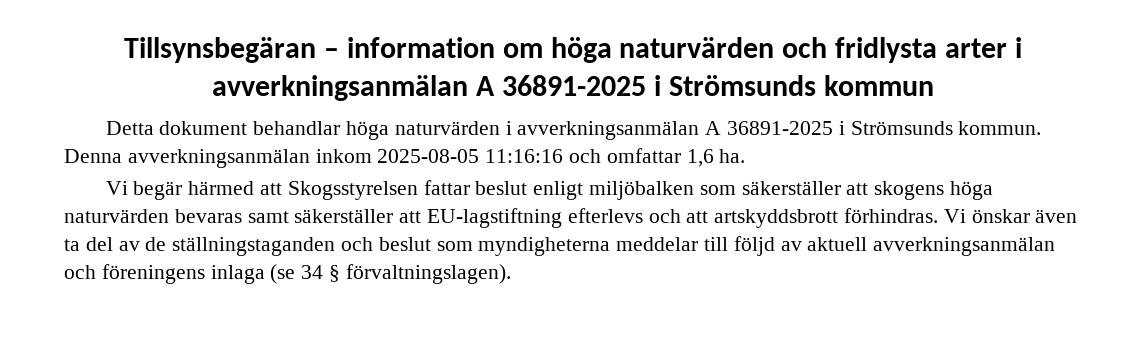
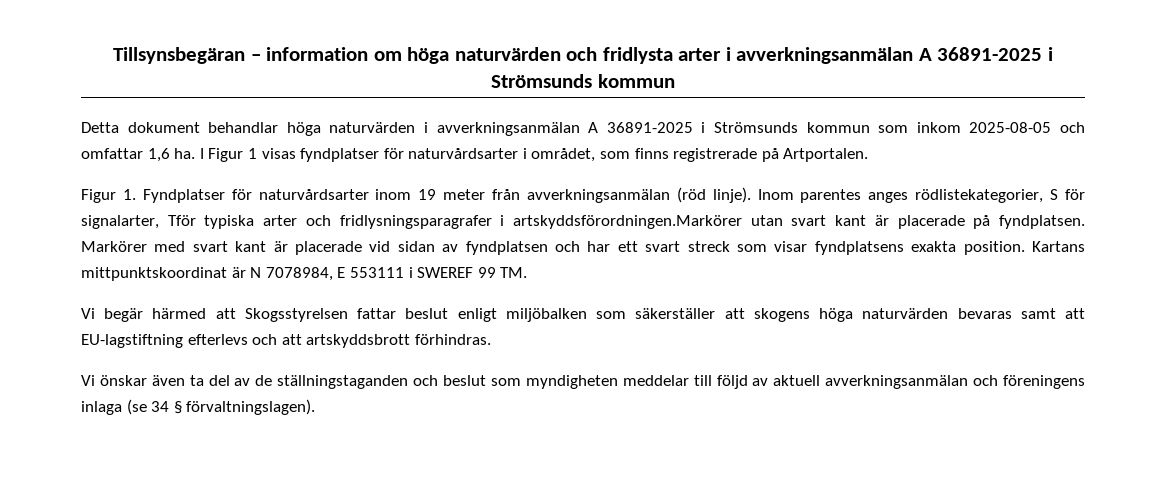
- Detta dokument behandlar höga naturvärden i avverkningsanmälan A 36891-2025 i Strömsunds kommun. Denna avverkningsanmälan inkom 2025-08-05 11:16:16 och omfattar 1,6 ha.
+ Detta dokument behandlar höga naturvärden i avverkningsanmälan A 36891-2025 i Strömsunds kommun som inkom 2025-08-05 och omfattar 1,6 ha. I Figur 1 visas fyndplatser för naturvårdsarter i området, som finns registrerade på Artportalen.
+ Figur 1. Fyndplatser för naturvårdsarter inom 19 meter från avverkningsanmälan (röd linje). Inom parentes anges rödlistekategorier, S för signalarter, Tför typiska arter och fridlysningsparagrafer i artskyddsförordningen.Markörer utan svart kant är placerade på fyndplatsen. Markörer med svart kant är placerade vid sidan av fyndplatsen och har ett svart streck som visar fyndplatsens exakta position. Kartans mittpunktskoordinat är N 7078984, E 553111 i SWEREF 99 TM.
- Vi begär härmed att Skogsstyrelsen fattar beslut enligt miljöbalken som säkerställer att skogens höga naturvärden bevaras samt säkerställer att EU-lagstiftning efterlevs och att artskyddsbrott förhindras. Vi önskar även ta del av de ställningstaganden och beslut som myndigheterna meddelar till följd av aktuell avverkningsanmälan och föreningens inlaga (se 34 § förvaltningslagen).
+ Vi begär härmed att Skogsstyrelsen fattar beslut enligt miljöbalken som säkerställer att skogens höga naturvärden bevaras samt att EU-lagstiftning efterlevs och att artskyddsbrott förhindras.
+ Vi önskar även ta del av de ställningstaganden och beslut som myndigheten meddelar till följd av aktuell avverkningsanmälan och föreningens inlaga (se 34 § förvaltningslagen).

